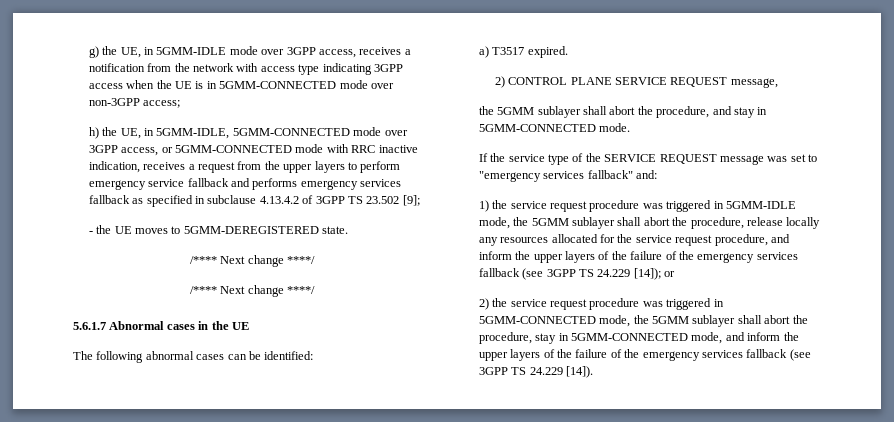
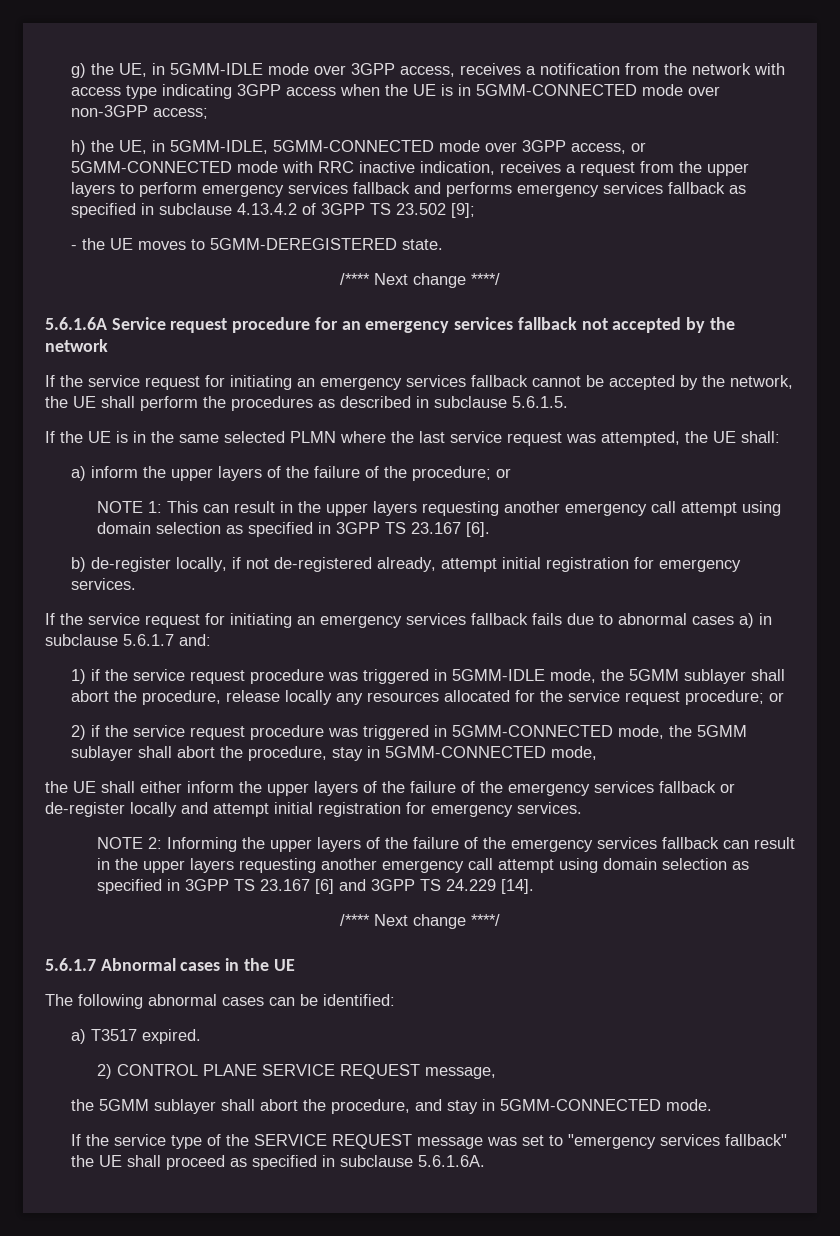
- h) the UE, in 5GMM-IDLE, 5GMM-CONNECTED mode over 3GPP access, or 5GMM-CONNECTED mode with RRC inactive indication, receives a request from the upper layers to perform emergency service fallback and performs emergency services fallback as specified in subclause 4.13.4.2 of 3GPP TS 23.502 [9];
+ h) the UE, in 5GMM-IDLE, 5GMM-CONNECTED mode over 3GPP access, or 5GMM-CONNECTED mode with RRC inactive indication, receives a request from the upper layers to perform emergency services fallback and performs emergency services fallback as specified in subclause 4.13.4.2 of 3GPP TS 23.502 [9];
+ 5.6.1.6A Service request procedure for an emergency services fallback not accepted by the network
+ If the service request for initiating an emergency services fallback cannot be accepted by the network, the UE shall perform the procedures as described in subclause 5.6.1.5.
+ If the UE is in the same selected PLMN where the last service request was attempted, the UE shall:
+ a) inform the upper layers of the failure of the procedure; or
+ NOTE 1: This can result in the upper layers requesting another emergency call attempt using domain selection as specified in 3GPP TS 23.167 [6].
+ b) de-register locally, if not de-registered already, attempt initial registration for emergency services.
+ If the service request for initiating an emergency services fallback fails due to abnormal cases a) in subclause 5.6.1.7 and:
+ 1) if the service request procedure was triggered in 5GMM-IDLE mode, the 5GMM sublayer shall abort the procedure, release locally any resources allocated for the service request procedure; or
+ 2) if the service request procedure was triggered in 5GMM-CONNECTED mode, the 5GMM sublayer shall abort the procedure, stay in 5GMM-CONNECTED mode,
+ the UE shall either inform the upper layers of the failure of the emergency services fallback or de-register locally and attempt initial registration for emergency services.
+ NOTE 2: Informing the upper layers of the failure of the emergency services fallback can result in the upper layers requesting another emergency call attempt using domain selection as specified in 3GPP TS 23.167 [6] and 3GPP TS 24.229 [14].
- If the service type of the SERVICE REQUEST message was set to "emergency services fallback" and:
- 1) the service request procedure was triggered in 5GMM-IDLE mode, the 5GMM sublayer shall abort the procedure, release locally any resources allocated for the service request procedure, and inform the upper layers of the failure of the emergency services fallback (see 3GPP TS 24.229 [14]); or
- 2) the service request procedure was triggered in 5GMM-CONNECTED mode, the 5GMM sublayer shall abort the procedure, stay in 5GMM-CONNECTED mode, and inform the upper layers of the failure of the emergency services fallback (see 3GPP TS 24.229 [14]).
+ If the service type of the SERVICE REQUEST message was set to "emergency services fallback" the UE shall proceed as specified in subclause 5.6.1.6A.

